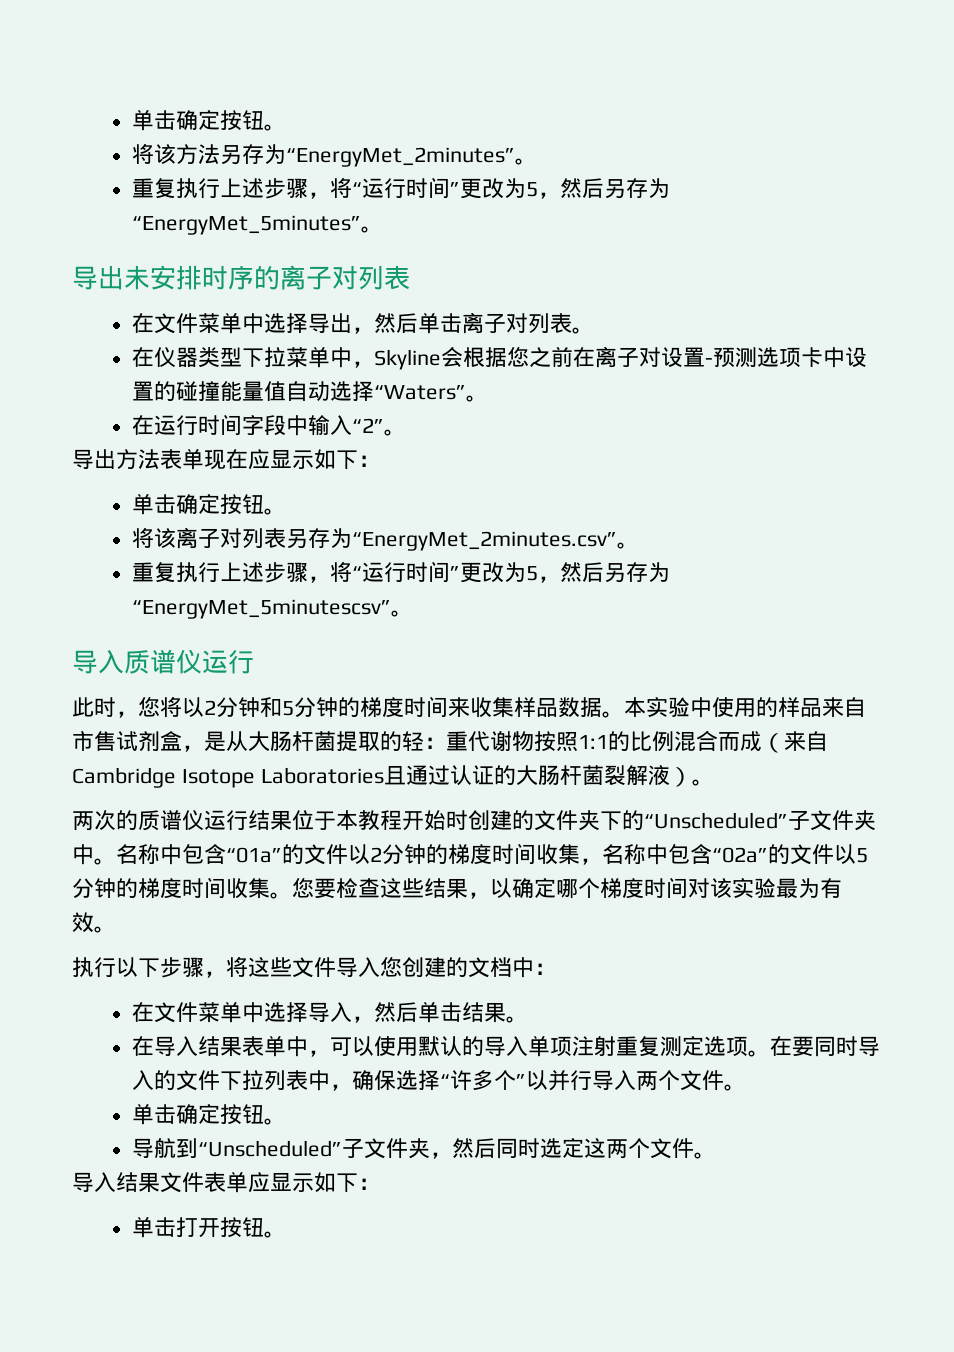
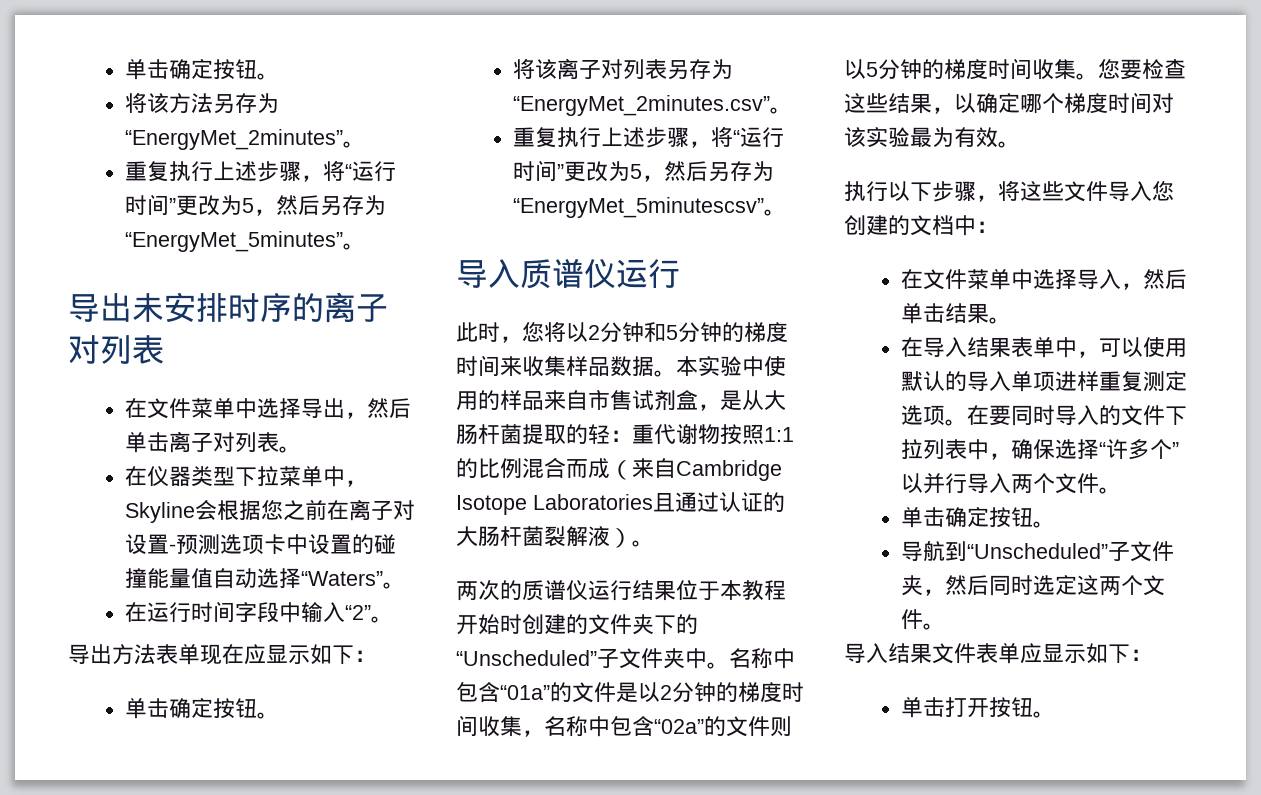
- 名称中包含“01a”的文件以2分钟的梯度时间收集，名称中包含“02a”的文件以5分钟的梯度时间收集。
+ 名称中包含“01a”的文件是以2分钟的梯度时间收集，名称中包含“02a”的文件则以5分钟的梯度时间收集。
- 在导入结果表单中，可以使用默认的导入单项注射重复测定选项。
+ 在导入结果表单中，可以使用默认的导入单项进样重复测定选项。

